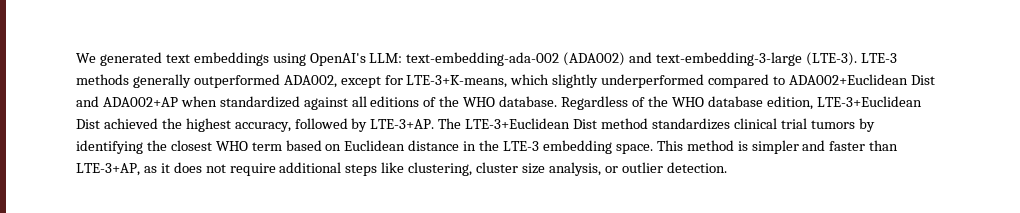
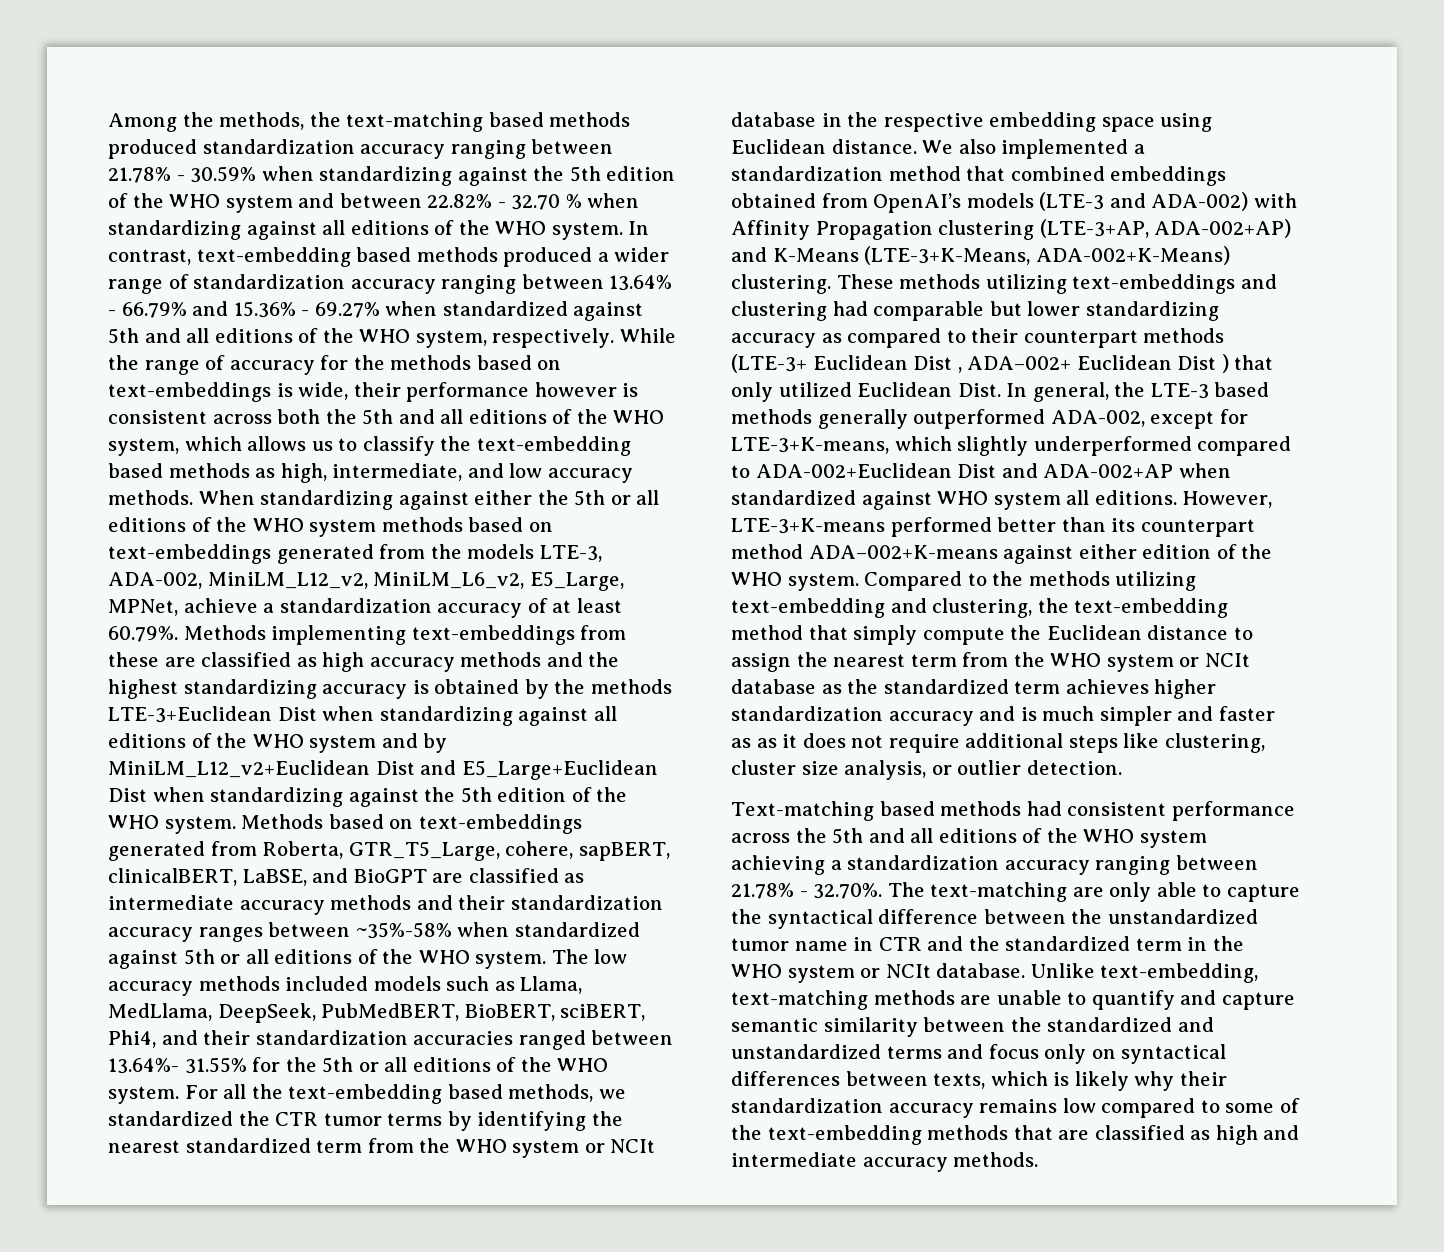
- We generated text embeddings using OpenAI's LLM: text-embedding-ada-002 (ADA002) and text-embedding-3-large (LTE-3). LTE-3 methods generally outperformed ADA002, except for LTE-3+K-means, which slightly underperformed compared to ADA002+Euclidean Dist and ADA002+AP when standardized against all editions of the WHO database. Regardless of the WHO database edition, LTE-3+Euclidean Dist achieved the highest accuracy, followed by LTE-3+AP. The LTE-3+Euclidean Dist method standardizes clinical trial tumors by identifying the closest WHO term based on Euclidean distance in the LTE-3 embedding space. This method is simpler and faster than LTE-3+AP, as it does not require additional steps like clustering, cluster size analysis, or outlier detection.
+ Among the methods, the text-matching based methods produced standardization accuracy ranging between 21.78% - 30.59% when standardizing against the 5th edition of the WHO system and between 22.82% - 32.70 % when standardizing against all editions of the WHO system. In contrast, text-embedding based methods produced a wider range of standardization accuracy ranging between 13.64% - 66.79% and 15.36% - 69.27% when standardized against 5th and all editions of the WHO system, respectively. While the range of accuracy for the methods based on text-embeddings is wide, their performance however is consistent across both the 5th and all editions of the WHO system, which allows us to classify the text-embedding based methods as high, intermediate, and low accuracy methods. When standardizing against either the 5th or all editions of the WHO system methods based on text-embeddings generated from the models LTE-3, ADA-002, MiniLM_L12_v2, MiniLM_L6_v2, E5_Large, MPNet, achieve a standardization accuracy of at least 60.79%. Methods implementing text-embeddings from these are classified as high accuracy methods and the highest standardizing accuracy is obtained by the methods LTE-3+Euclidean Dist when standardizing against all editions of the WHO system and by MiniLM_L12_v2+Euclidean Dist and E5_Large+Euclidean Dist when standardizing against the 5th edition of the WHO system. Methods based on text-embeddings generated from Roberta, GTR_T5_Large, cohere, sapBERT, clinicalBERT, LaBSE, and BioGPT are classified as intermediate accuracy methods and their standardization accuracy ranges between ~35%-58% when standardized against 5th or all editions of the WHO system. The low accuracy methods included models such as Llama, MedLlama, DeepSeek, PubMedBERT, BioBERT, sciBERT, Phi4, and their standardization accuracies ranged between 13.64%- 31.55% for the 5th or all editions of the WHO system. For all the text-embedding based methods, we standardized the CTR tumor terms by identifying the nearest standardized term from the WHO system or NCIt database in the respective embedding space using Euclidean distance. We also implemented a standardization method that combined embeddings obtained from OpenAI’s models (LTE-3 and ADA-002) with Affinity Propagation clustering (LTE-3+AP, ADA-002+AP) and K-Means (LTE-3+K-Means, ADA-002+K-Means) clustering. These methods utilizing text-embeddings and clustering had comparable but lower standardizing accuracy as compared to their counterpart methods (LTE-3+ Euclidean Dist , ADA–002+ Euclidean Dist ) that only utilized Euclidean Dist. In general, the LTE-3 based methods generally outperformed ADA-002, except for LTE-3+K-means, which slightly underperformed compared to ADA-002+Euclidean Dist and ADA-002+AP when standardized against WHO system all editions. However, LTE-3+K-means performed better than its counterpart method ADA–002+K-means against either edition of the WHO system. Compared to the methods utilizing text-embedding and clustering, the text-embedding method that simply compute the Euclidean distance to assign the nearest term from the WHO system or NCIt database as the standardized term achieves higher standardization accuracy and is much simpler and faster as as it does not require additional steps like clustering, cluster size analysis, or outlier detection.
+ Text-matching based methods had consistent performance across the 5th and all editions of the WHO system achieving a standardization accuracy ranging between 21.78% - 32.70%. The text-matching are only able to capture the syntactical difference between the unstandardized tumor name in CTR and the standardized term in the WHO system or NCIt database. Unlike text-embedding, text-matching methods are unable to quantify and capture semantic similarity between the standardized and unstandardized terms and focus only on syntactical differences between texts, which is likely why their standardization accuracy remains low compared to some of the text-embedding methods that are classified as high and intermediate accuracy methods.

